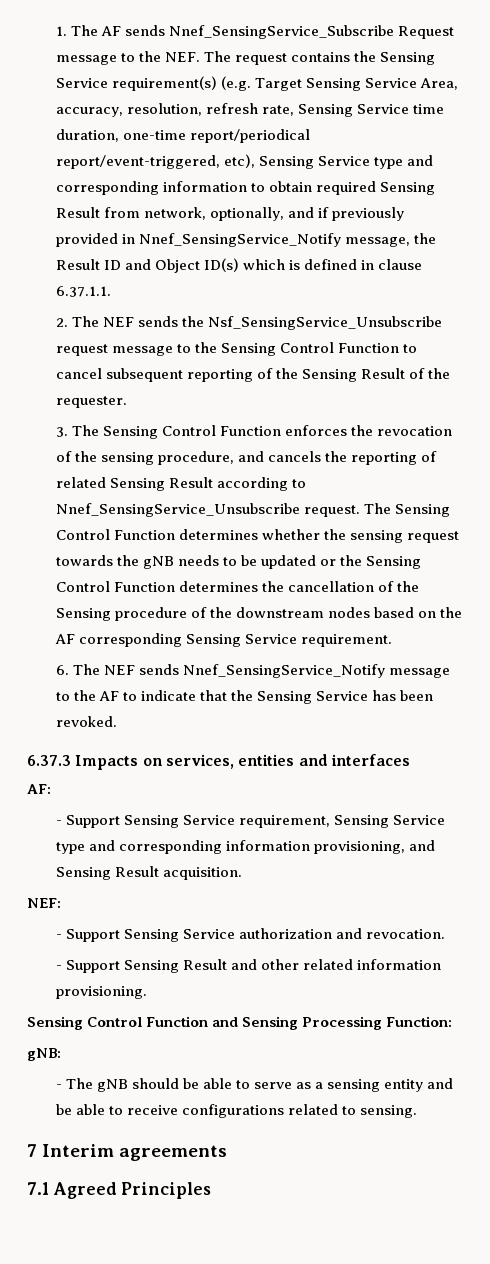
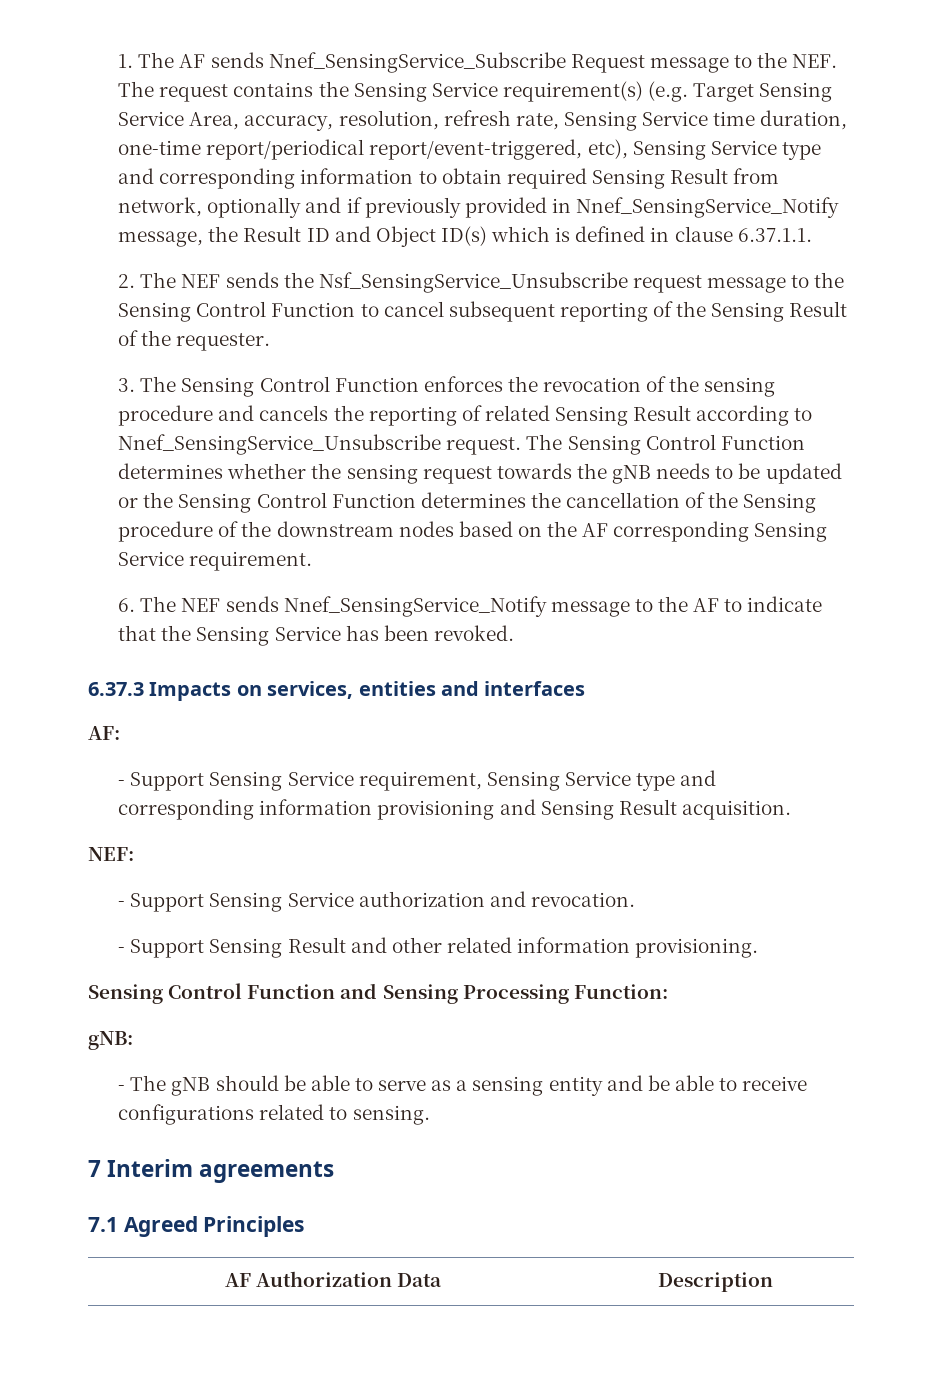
- 1. The AF sends Nnef_SensingService_Subscribe Request message to the NEF. The request contains the Sensing Service requirement(s) (e.g. Target Sensing Service Area, accuracy, resolution, refresh rate, Sensing Service time duration, one-time report/periodical report/event-triggered, etc), Sensing Service type and corresponding information to obtain required Sensing Result from network, optionally, and if previously provided in Nnef_SensingService_Notify message, the Result ID and Object ID(s) which is defined in clause 6.37.1.1.
+ 1. The AF sends Nnef_SensingService_Subscribe Request message to the NEF. The request contains the Sensing Service requirement(s) (e.g. Target Sensing Service Area, accuracy, resolution, refresh rate, Sensing Service time duration, one-time report/periodical report/event-triggered, etc), Sensing Service type and corresponding information to obtain required Sensing Result from network, optionally and if previously provided in Nnef_SensingService_Notify message, the Result ID and Object ID(s) which is defined in clause 6.37.1.1.
- 3. The Sensing Control Function enforces the revocation of the sensing procedure, and cancels the reporting of related Sensing Result according to Nnef_SensingService_Unsubscribe request.
+ 3. The Sensing Control Function enforces the revocation of the sensing procedure and cancels the reporting of related Sensing Result according to Nnef_SensingService_Unsubscribe request.
- - Support Sensing Service requirement, Sensing Service type and corresponding information provisioning, and Sensing Result acquisition.
+ - Support Sensing Service requirement, Sensing Service type and corresponding information provisioning and Sensing Result acquisition.
+ AF Authorization Data | Description

